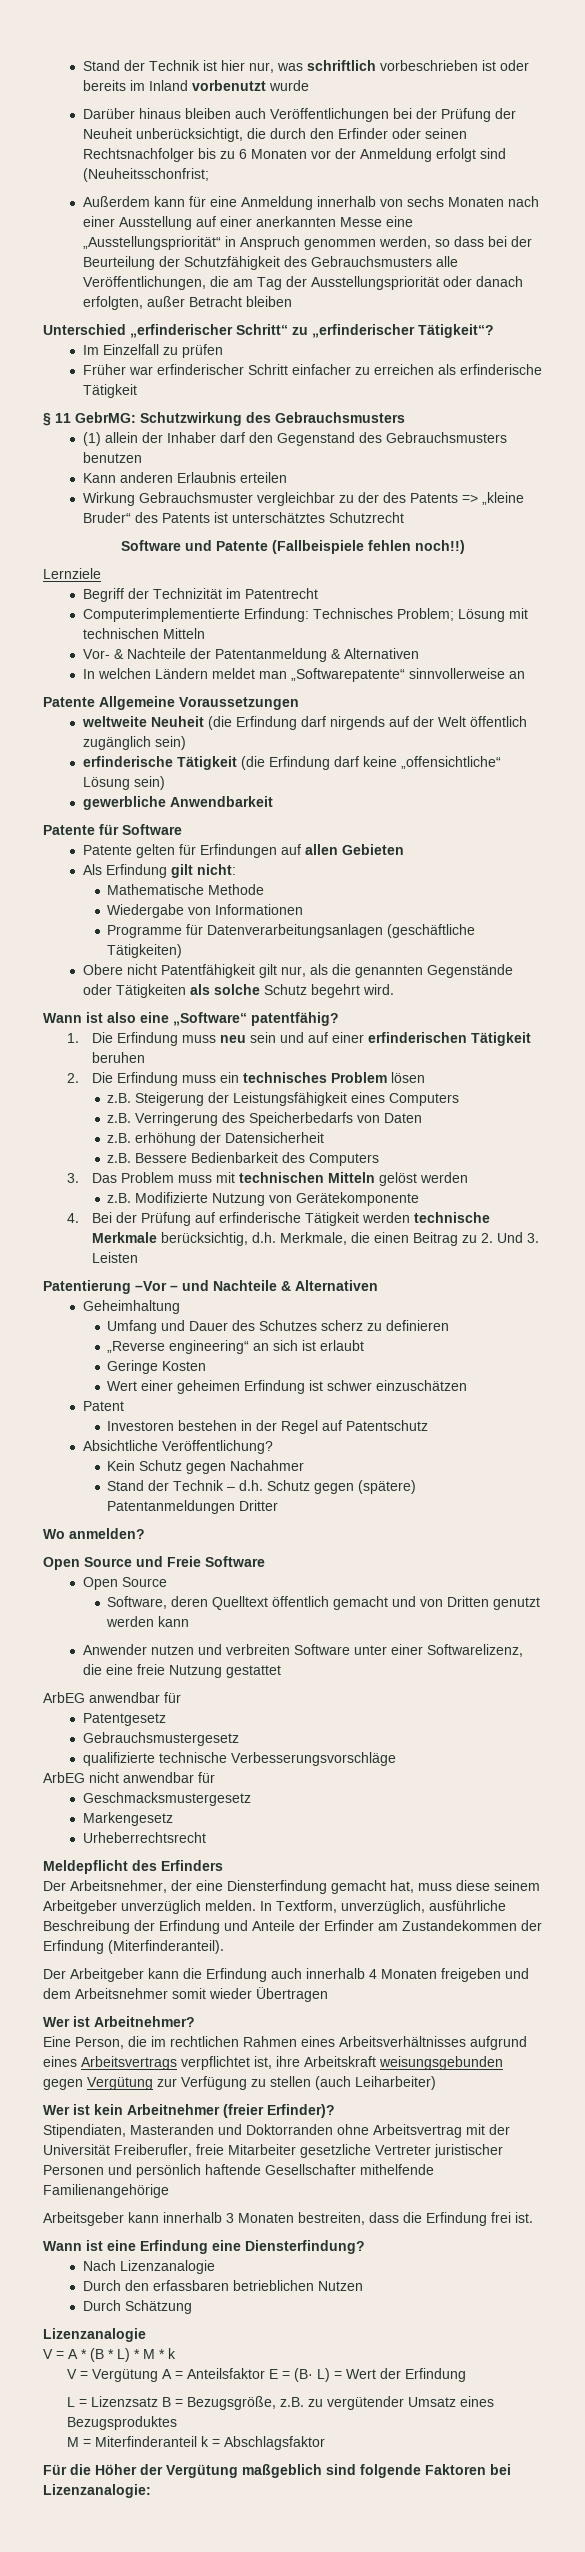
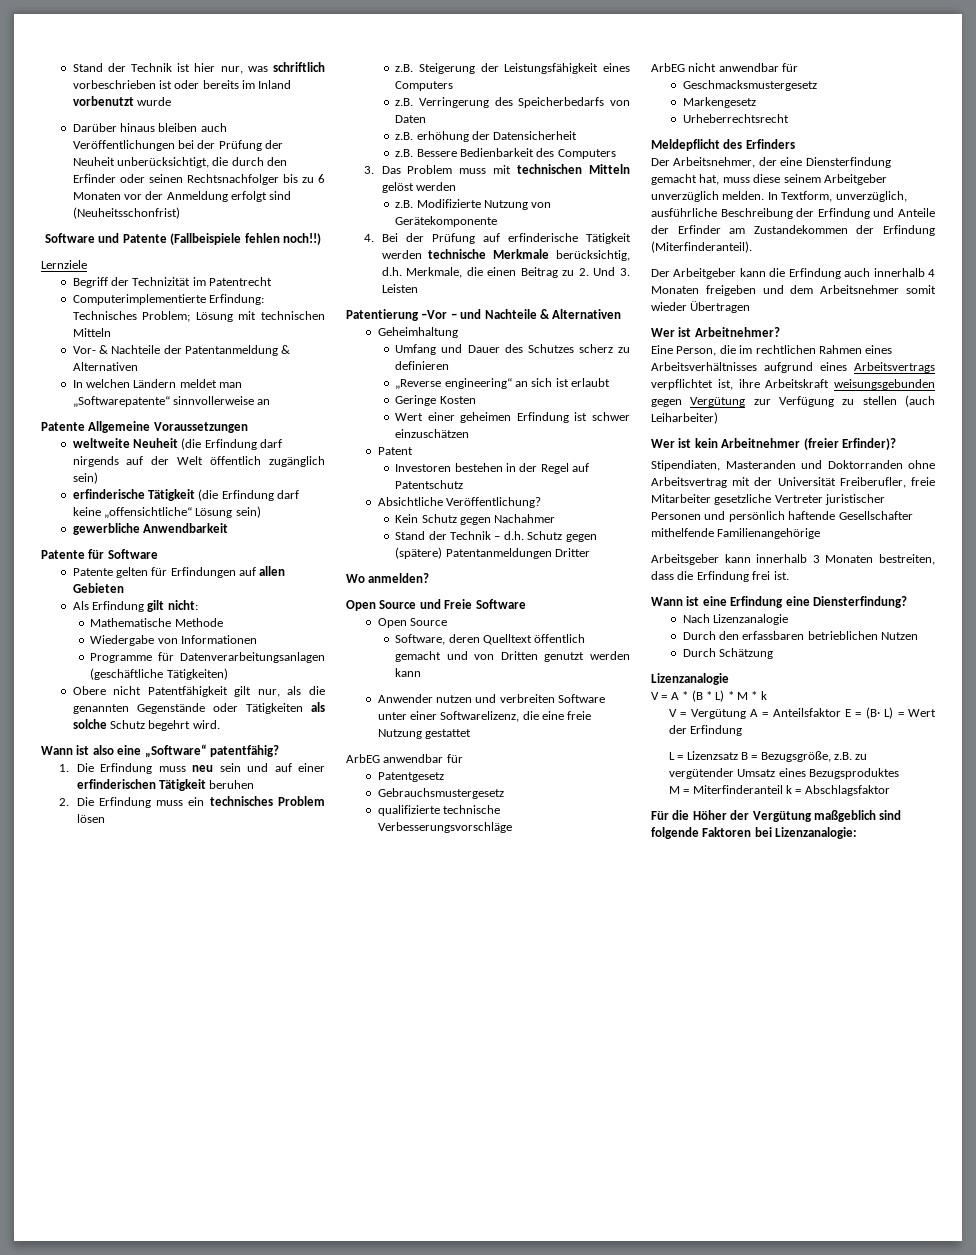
- Darüber hinaus bleiben auch Veröffentlichungen bei der Prüfung der Neuheit unberücksichtigt, die durch den Erfinder oder seinen Rechtsnachfolger bis zu 6 Monaten vor der Anmeldung erfolgt sind (Neuheitsschonfrist;
- Außerdem kann für eine Anmeldung innerhalb von sechs Monaten nach einer Ausstellung auf einer anerkannten Messe eine „Ausstellungspriorität“ in Anspruch genommen werden, so dass bei der Beurteilung der Schutzfähigkeit des Gebrauchsmusters alle Veröffentlichungen, die am Tag der Ausstellungspriorität oder danach erfolgten, außer Betracht bleiben
- Unterschied „erfinderischer Schritt“ zu „erfinderischer Tätigkeit“?
- Im Einzelfall zu prüfen
- Früher war erfinderischer Schritt einfacher zu erreichen als erfinderische Tätigkeit
- § 11 GebrMG: Schutzwirkung des Gebrauchsmusters
- (1) allein der Inhaber darf den Gegenstand des Gebrauchsmusters benutzen
- Kann anderen Erlaubnis erteilen
- Wirkung Gebrauchsmuster vergleichbar zu der des Patents => „kleine Bruder“ des Patents ist unterschätztes Schutzrecht
+ Darüber hinaus bleiben auch Veröffentlichungen bei der Prüfung der Neuheit unberücksichtigt, die durch den Erfinder oder seinen Rechtsnachfolger bis zu 6 Monaten vor der Anmeldung erfolgt sind (Neuheitsschonfrist)

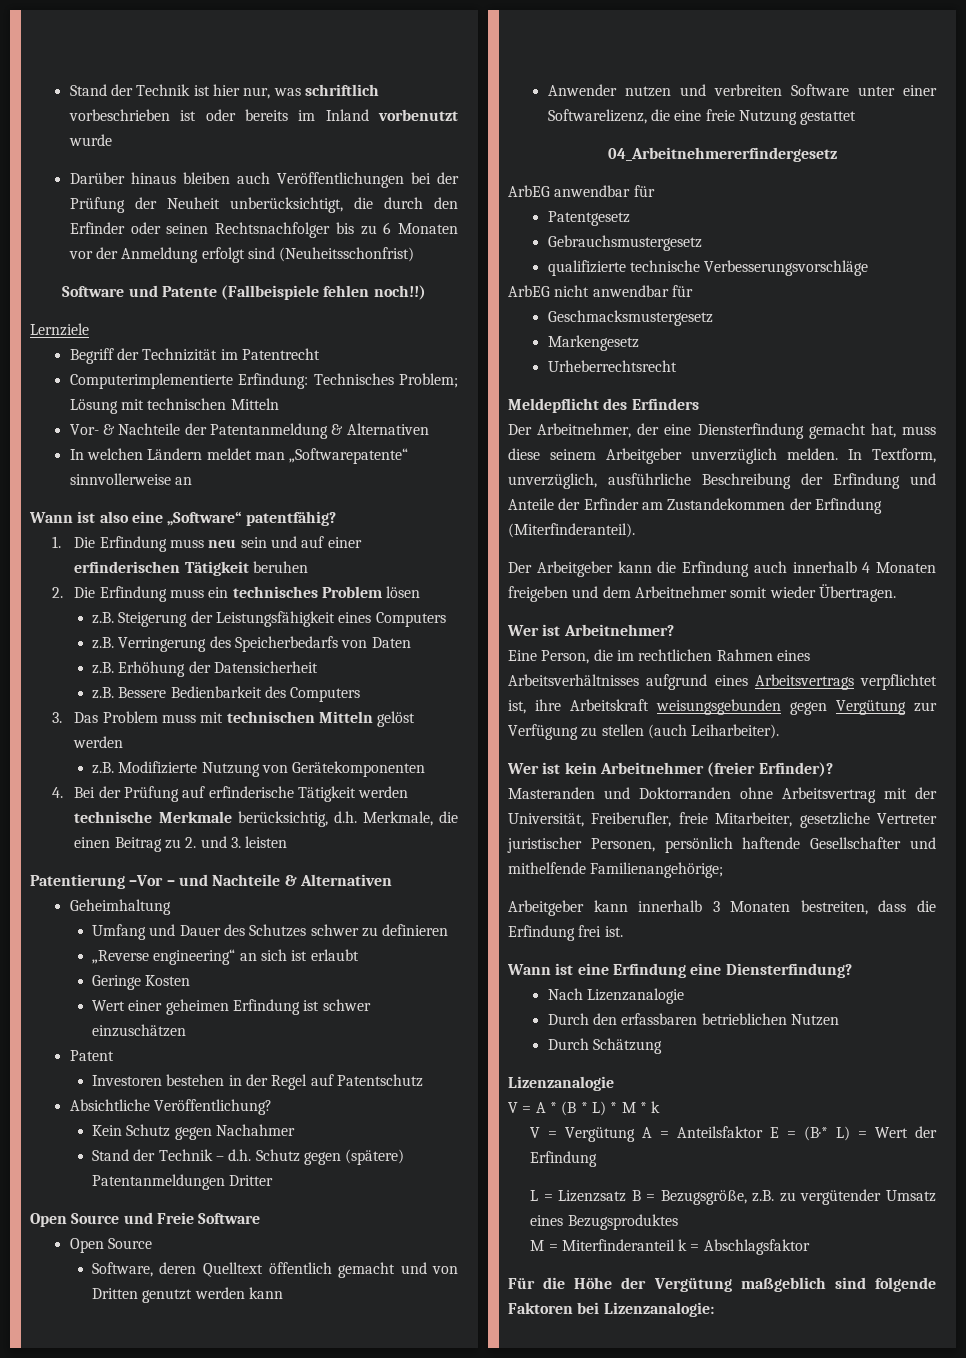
- Patente Allgemeine Voraussetzungen
- weltweite Neuheit (die Erfindung darf nirgends auf der Welt öffentlich zugänglich sein)
- erfinderische Tätigkeit (die Erfindung darf keine „offensichtliche“ Lösung sein)
- gewerbliche Anwendbarkeit
- Patente für Software
- Patente gelten für Erfindungen auf allen Gebieten
- Als Erfindung gilt nicht:
- Mathematische Methode
- Wiedergabe von Informationen
- Programme für Datenverarbeitungsanlagen (geschäftliche Tätigkeiten)
- Obere nicht Patentfähigkeit gilt nur, als die genannten Gegenstände oder Tätigkeiten als solche Schutz begehrt wird.
- z.B. erhöhung der Datensicherheit
+ z.B. Erhöhung der Datensicherheit
- z.B. Modifizierte Nutzung von Gerätekomponente
+ z.B. Modifizierte Nutzung von Gerätekomponenten
- 4. Bei der Prüfung auf erfinderische Tätigkeit werden technische Merkmale berücksichtig, d.h. Merkmale, die einen Beitrag zu 2. Und 3. Leisten
+ 4. Bei der Prüfung auf erfinderische Tätigkeit werden technische Merkmale berücksichtig, d.h. Merkmale, die einen Beitrag zu 2. und 3. leisten
- Umfang und Dauer des Schutzes scherz zu definieren
+ Umfang und Dauer des Schutzes schwer zu definieren
- Wo anmelden?
+ 04_Arbeitnehmererfindergesetz
- Der Arbeitsnehmer, der eine Diensterfindung gemacht hat, muss diese seinem Arbeitgeber unverzüglich melden.
+ Der Arbeitnehmer, der eine Diensterfindung gemacht hat, muss diese seinem Arbeitgeber unverzüglich melden.
- Der Arbeitgeber kann die Erfindung auch innerhalb 4 Monaten freigeben und dem Arbeitsnehmer somit wieder Übertragen
+ Der Arbeitgeber kann die Erfindung auch innerhalb 4 Monaten freigeben und dem Arbeitnehmer somit wieder Übertragen.
- Eine Person, die im rechtlichen Rahmen eines Arbeitsverhältnisses aufgrund eines Arbeitsvertrags verpflichtet ist, ihre Arbeitskraft weisungsgebunden gegen Vergütung zur Verfügung zu stellen (auch Leiharbeiter)
+ Eine Person, die im rechtlichen Rahmen eines Arbeitsverhältnisses aufgrund eines Arbeitsvertrags verpflichtet ist, ihre Arbeitskraft weisungsgebunden gegen Vergütung zur Verfügung zu stellen (auch Leiharbeiter).
- Stipendiaten, Masteranden und Doktorranden ohne Arbeitsvertrag mit der Universität Freiberufler, freie Mitarbeiter gesetzliche Vertreter juristischer Personen und persönlich haftende Gesellschafter mithelfende Familienangehörige
- Arbeitsgeber kann innerhalb 3 Monaten bestreiten, dass die Erfindung frei ist.
+ Masteranden und Doktorranden ohne Arbeitsvertrag mit der Universität, Freiberufler, freie Mitarbeiter, gesetzliche Vertreter juristischer Personen, persönlich haftende Gesellschafter und mithelfende Familienangehörige;
+ Arbeitgeber kann innerhalb 3 Monaten bestreiten, dass die Erfindung frei ist.
- V = Vergütung A = Anteilsfaktor E = (B· L) = Wert der Erfindung
+ V = Vergütung A = Anteilsfaktor E = (B·* L) = Wert der Erfindung
- Für die Höher der Vergütung maßgeblich sind folgende Faktoren bei Lizenzanalogie:
+ Für die Höhe der Vergütung maßgeblich sind folgende Faktoren bei Lizenzanalogie:

